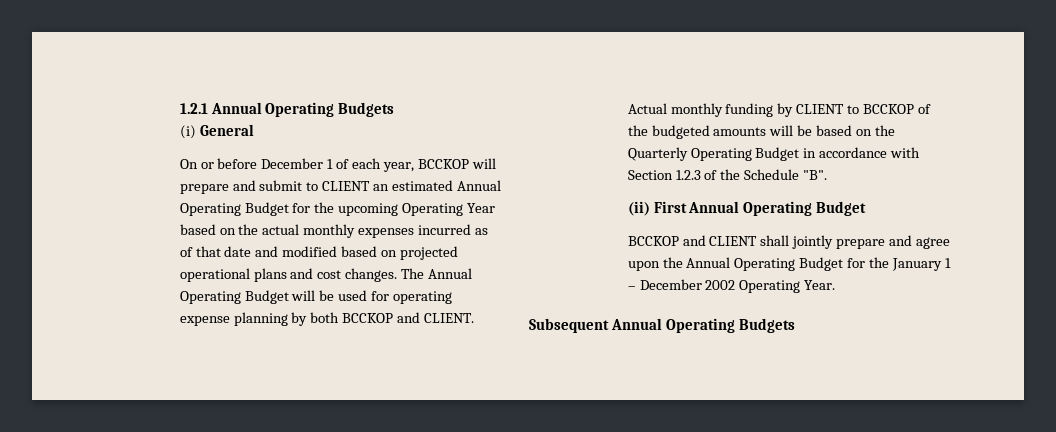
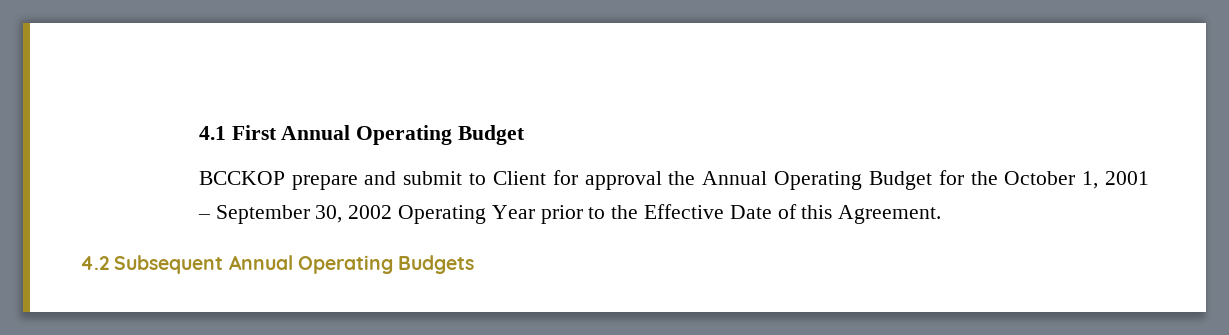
- 1.2.1 Annual Operating Budgets
- (i) General
- On or before December 1 of each year, BCCKOP will prepare and submit to CLIENT an estimated Annual Operating Budget for the upcoming Operating Year based on the actual monthly expenses incurred as of that date and modified based on projected operational plans and cost changes. The Annual Operating Budget will be used for operating expense planning by both BCCKOP and CLIENT. Actual monthly funding by CLIENT to BCCKOP of the budgeted amounts will be based on the Quarterly Operating Budget in accordance with Section 1.2.3 of the Schedule "B".
- (ii) First Annual Operating Budget
+ 4.1 First Annual Operating Budget
- BCCKOP and CLIENT shall jointly prepare and agree upon the Annual Operating Budget for the January 1 – December 2002 Operating Year.
- Subsequent Annual Operating Budgets
+ BCCKOP prepare and submit to Client for approval the Annual Operating Budget for the October 1, 2001 – September 30, 2002 Operating Year prior to the Effective Date of this Agreement.
+ 4.2 Subsequent Annual Operating Budgets

